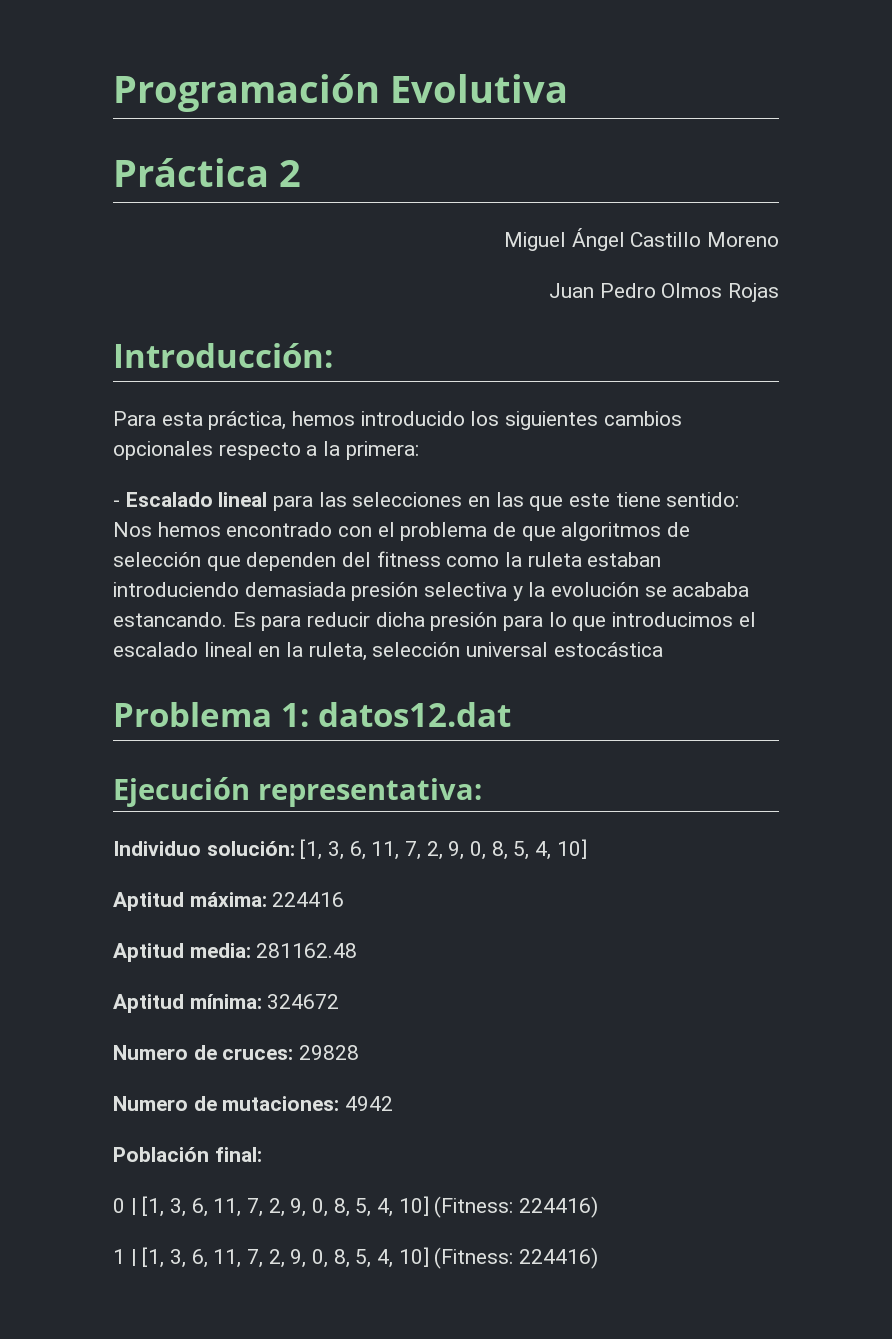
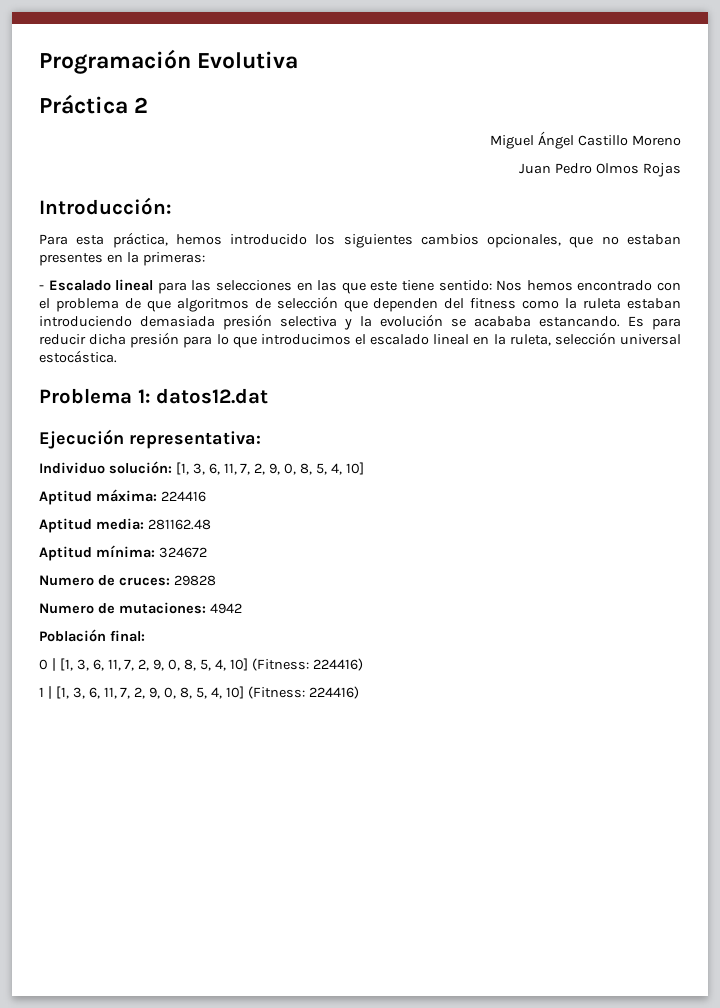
- Para esta práctica, hemos introducido los siguientes cambios opcionales respecto a la primera:
+ Para esta práctica, hemos introducido los siguientes cambios opcionales, que no estaban presentes en la primeras:
- Es para reducir dicha presión para lo que introducimos el escalado lineal en la ruleta, selección universal estocástica
+ Es para reducir dicha presión para lo que introducimos el escalado lineal en la ruleta, selección universal estocástica.

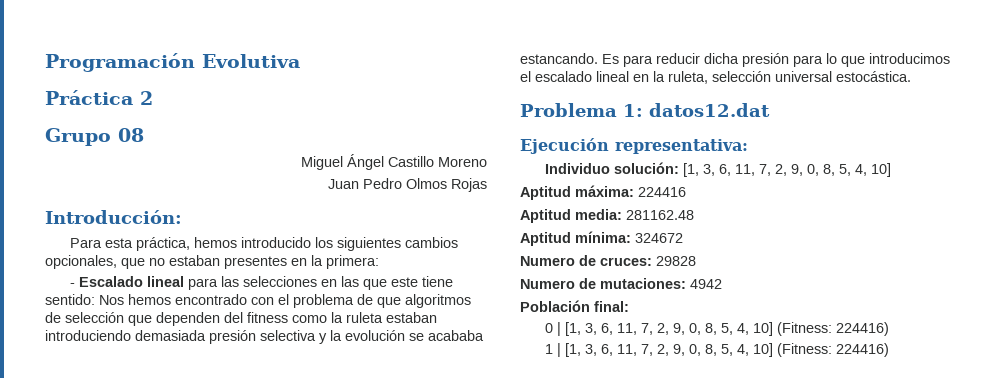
+ Grupo 08
- Para esta práctica, hemos introducido los siguientes cambios opcionales, que no estaban presentes en la primeras:
+ Para esta práctica, hemos introducido los siguientes cambios opcionales, que no estaban presentes en la primera:

